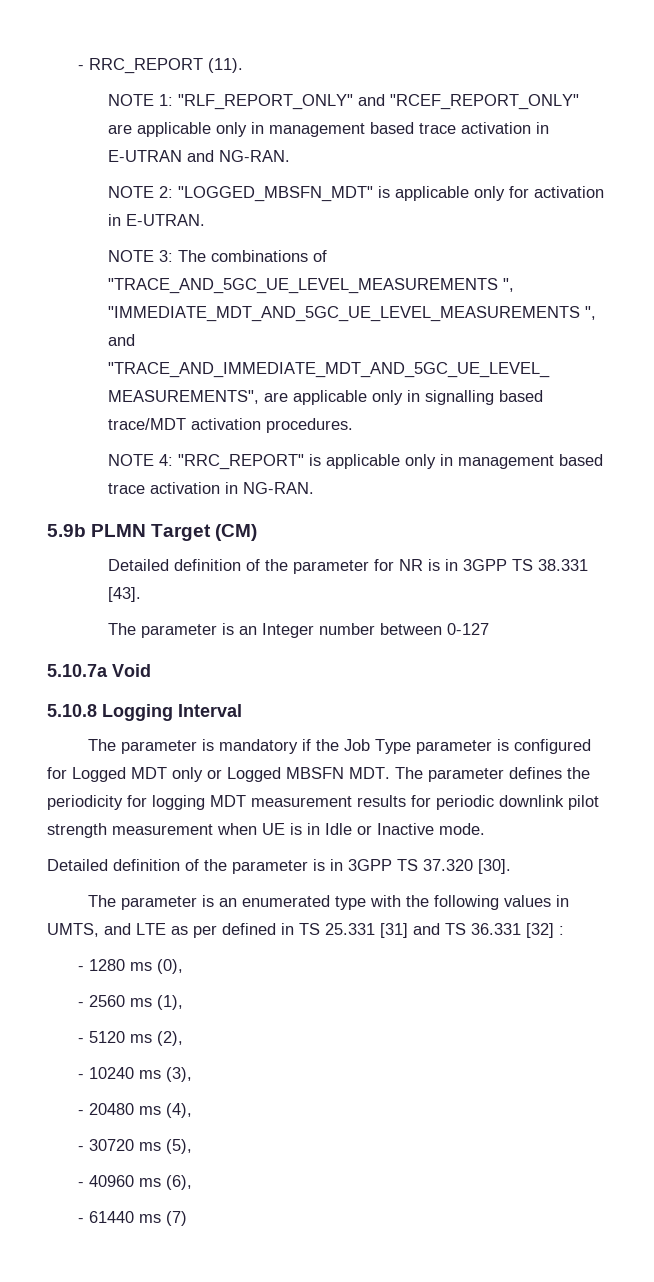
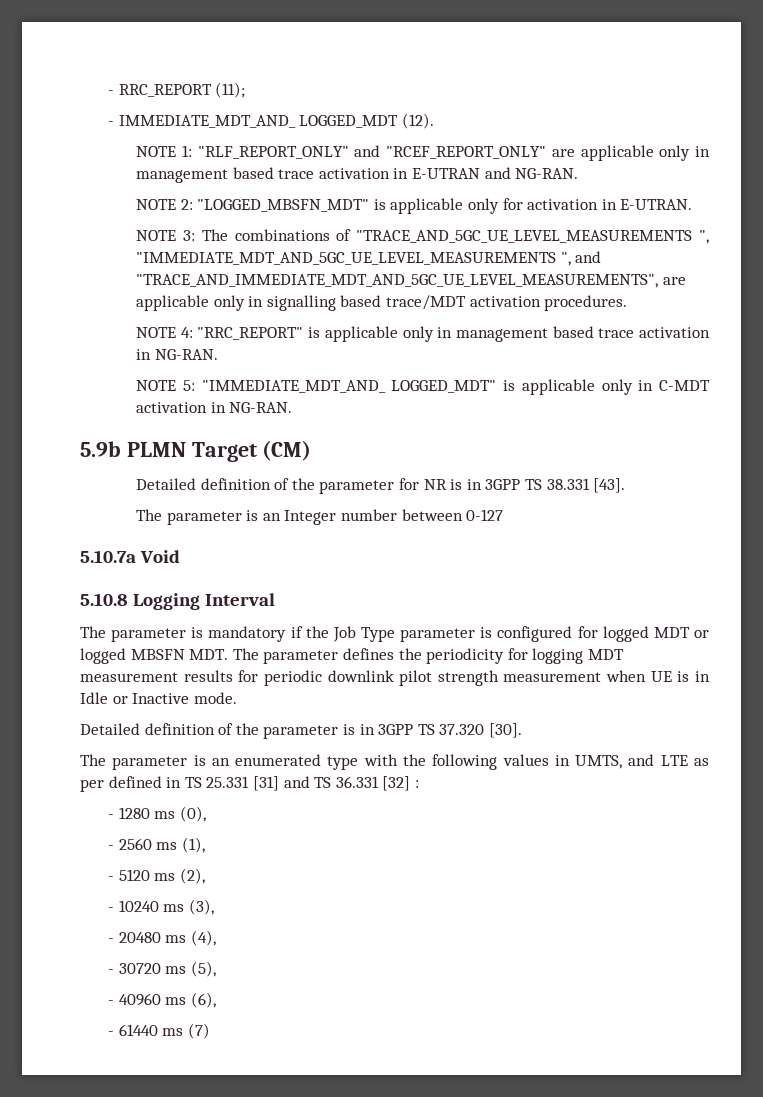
- - RRC_REPORT (11).
+ - RRC_REPORT (11);
+ - IMMEDIATE_MDT_AND_ LOGGED_MDT (12).
+ NOTE 5: "IMMEDIATE_MDT_AND_ LOGGED_MDT" is applicable only in C-MDT activation in NG-RAN.
- The parameter is mandatory if the Job Type parameter is configured for Logged MDT only or Logged MBSFN MDT. The parameter defines the periodicity for logging MDT measurement results for periodic downlink pilot strength measurement when UE is in Idle or Inactive mode.
+ The parameter is mandatory if the Job Type parameter is configured for logged MDT or logged MBSFN MDT. The parameter defines the periodicity for logging MDT measurement results for periodic downlink pilot strength measurement when UE is in Idle or Inactive mode.

